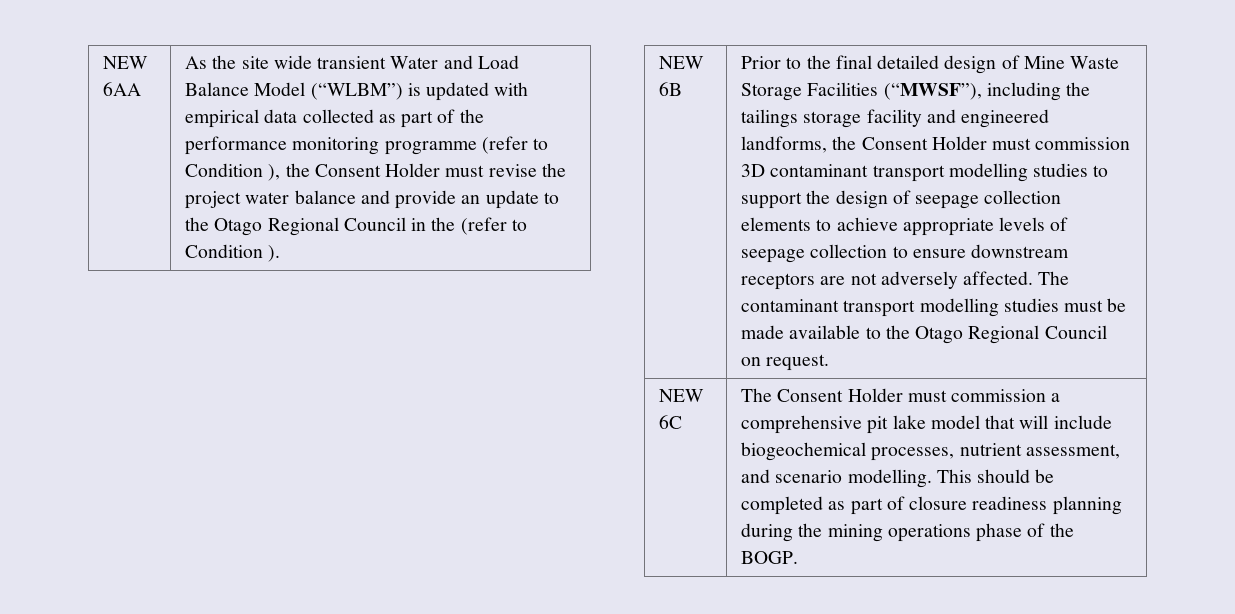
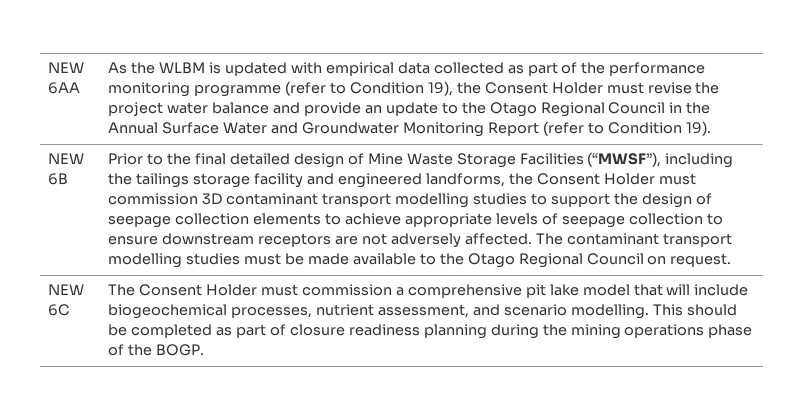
- As the site wide transient Water and Load Balance Model (“WLBM”) is updated with empirical data collected as part of the performance monitoring programme (refer to Condition ), the Consent Holder must revise the project water balance and provide an update to the Otago Regional Council in the (refer to Condition ).
+ As the WLBM is updated with empirical data collected as part of the performance monitoring programme (refer to Condition 19), the Consent Holder must revise the project water balance and provide an update to the Otago Regional Council in the Annual Surface Water and Groundwater Monitoring Report (refer to Condition 19).

